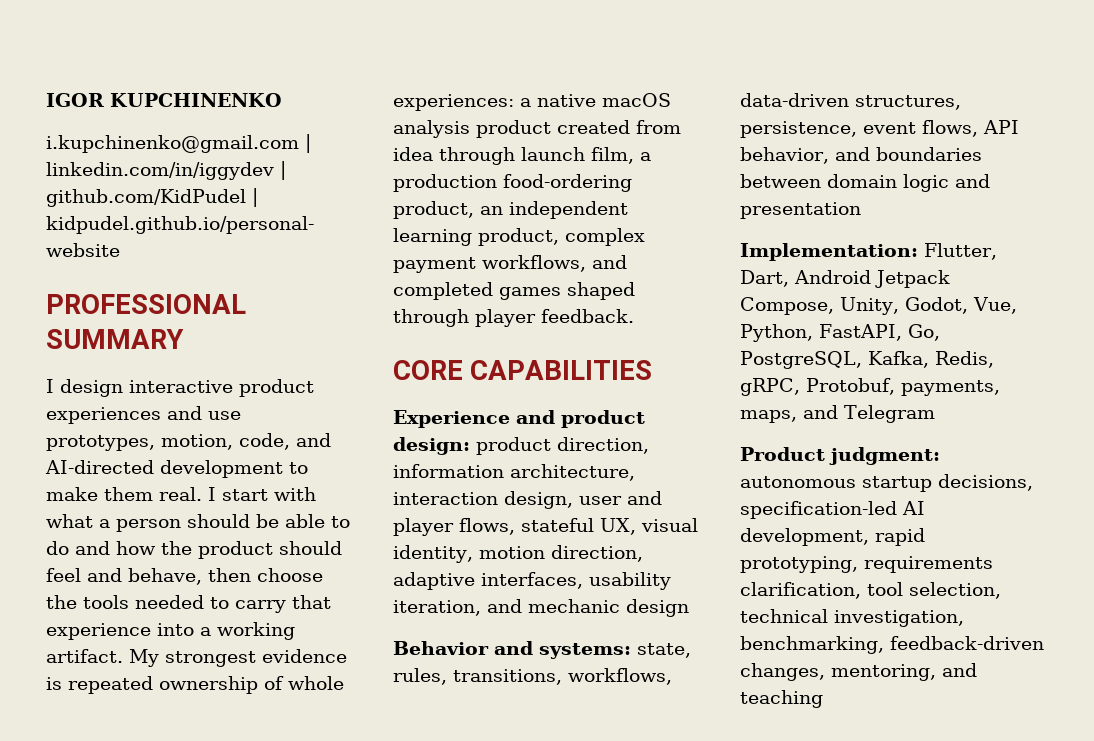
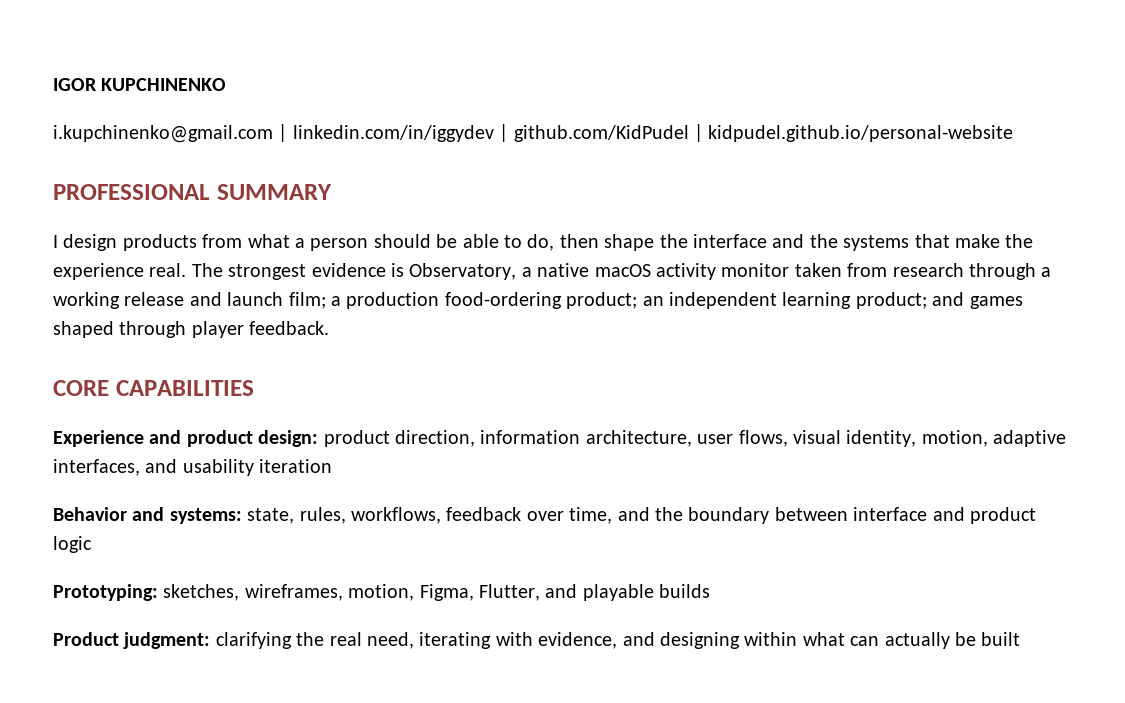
- I design interactive product experiences and use prototypes, motion, code, and AI-directed development to make them real. I start with what a person should be able to do and how the product should feel and behave, then choose the tools needed to carry that experience into a working artifact. My strongest evidence is repeated ownership of whole experiences: a native macOS analysis product created from idea through launch film, a production food-ordering product, an independent learning product, complex payment workflows, and completed games shaped through player feedback.
+ I design products from what a person should be able to do, then shape the interface and the systems that make the experience real. The strongest evidence is Observatory, a native macOS activity monitor taken from research through a working release and launch film; a production food-ordering product; an independent learning product; and games shaped through player feedback.
- Experience and product design: product direction, information architecture, interaction design, user and player flows, stateful UX, visual identity, motion direction, adaptive interfaces, usability iteration, and mechanic design
+ Experience and product design: product direction, information architecture, user flows, visual identity, motion, adaptive interfaces, and usability iteration
- Behavior and systems: state, rules, transitions, workflows, data-driven structures, persistence, event flows, API behavior, and boundaries between domain logic and presentation
- Implementation: Flutter, Dart, Android Jetpack Compose, Unity, Godot, Vue, Python, FastAPI, Go, PostgreSQL, Kafka, Redis, gRPC, Protobuf, payments, maps, and Telegram
- Product judgment: autonomous startup decisions, specification-led AI development, rapid prototyping, requirements clarification, tool selection, technical investigation, benchmarking, feedback-driven changes, mentoring, and teaching
+ Behavior and systems: state, rules, workflows, feedback over time, and the boundary between interface and product logic
+ Prototyping: sketches, wireframes, motion, Figma, Flutter, and playable builds
+ Product judgment: clarifying the real need, iterating with evidence, and designing within what can actually be built

